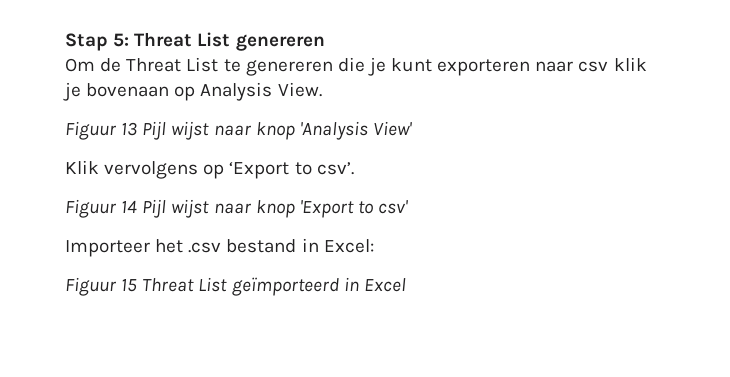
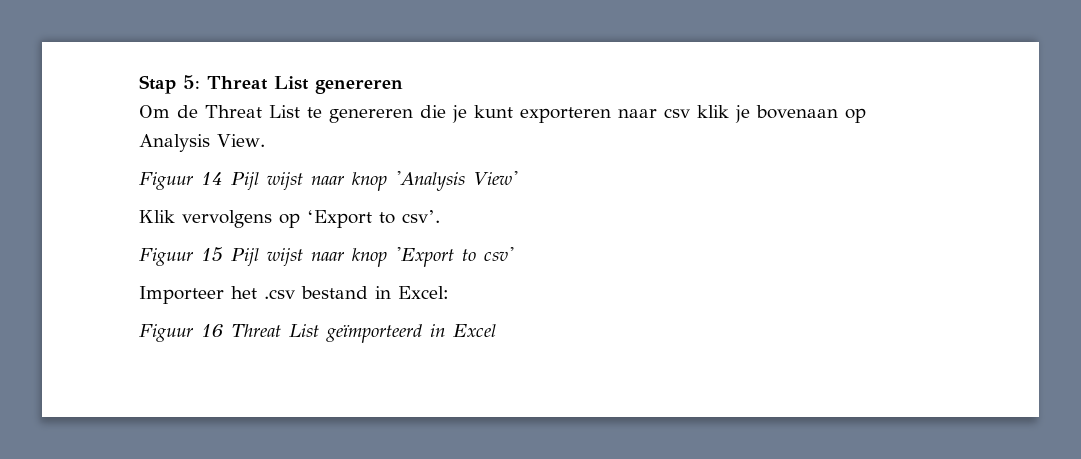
- Figuur 13 Pijl wijst naar knop 'Analysis View'
+ Figuur 14 Pijl wijst naar knop 'Analysis View'
- Figuur 14 Pijl wijst naar knop 'Export to csv'
+ Figuur 15 Pijl wijst naar knop 'Export to csv'
- Figuur 15 Threat List geïmporteerd in Excel
+ Figuur 16 Threat List geïmporteerd in Excel

